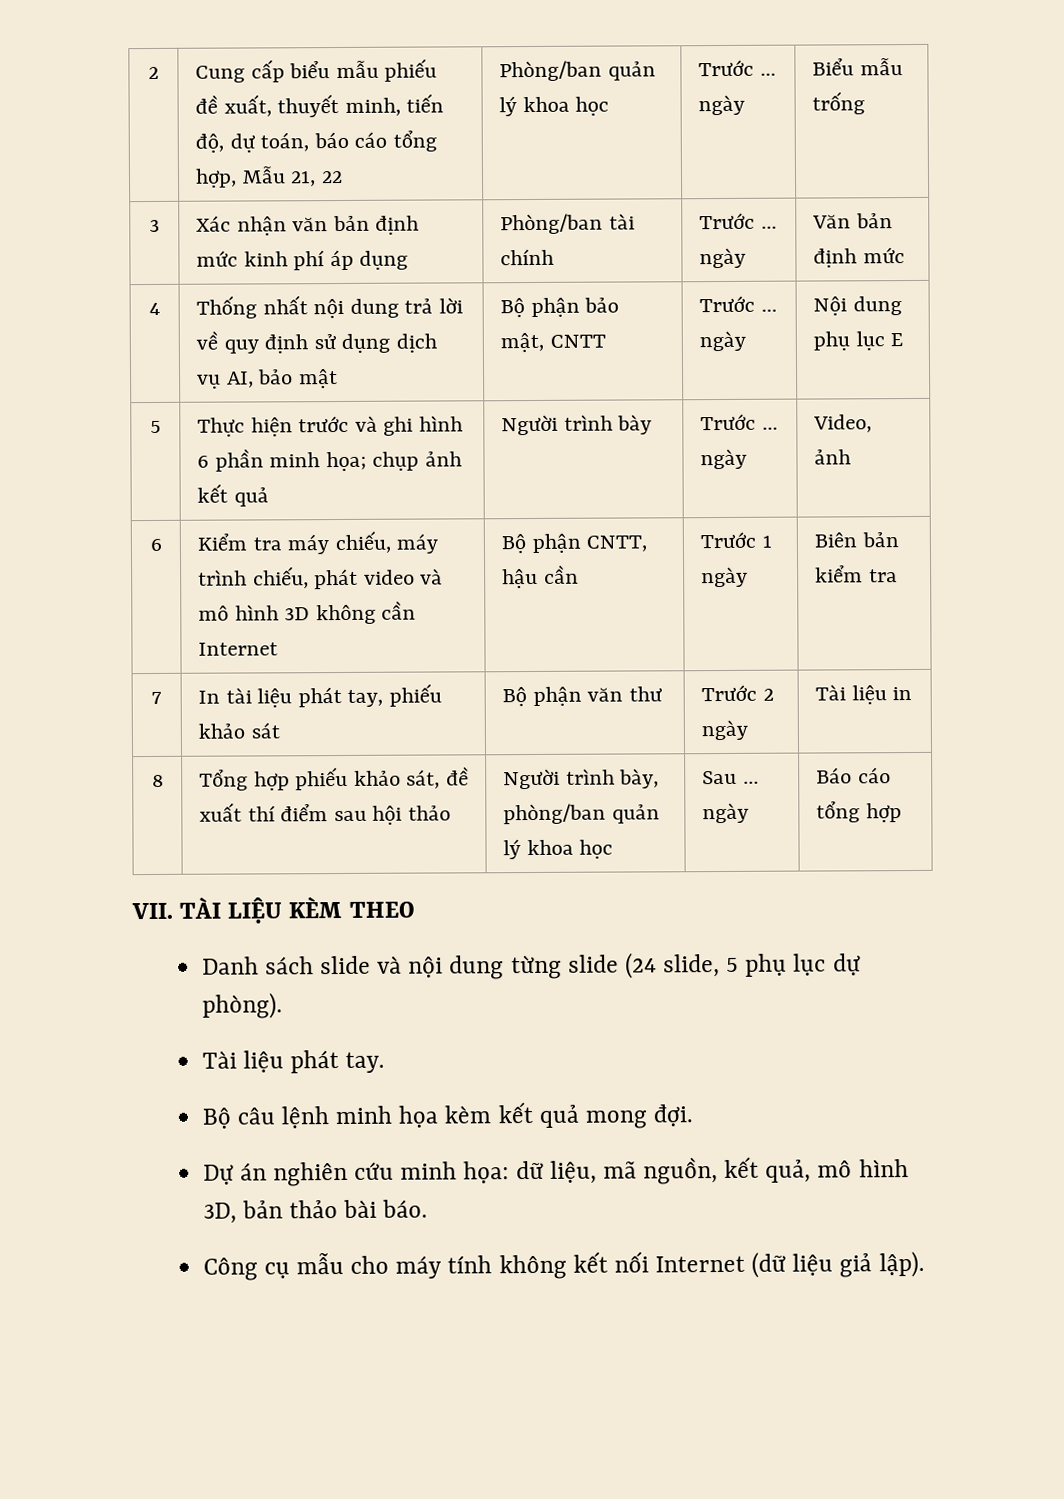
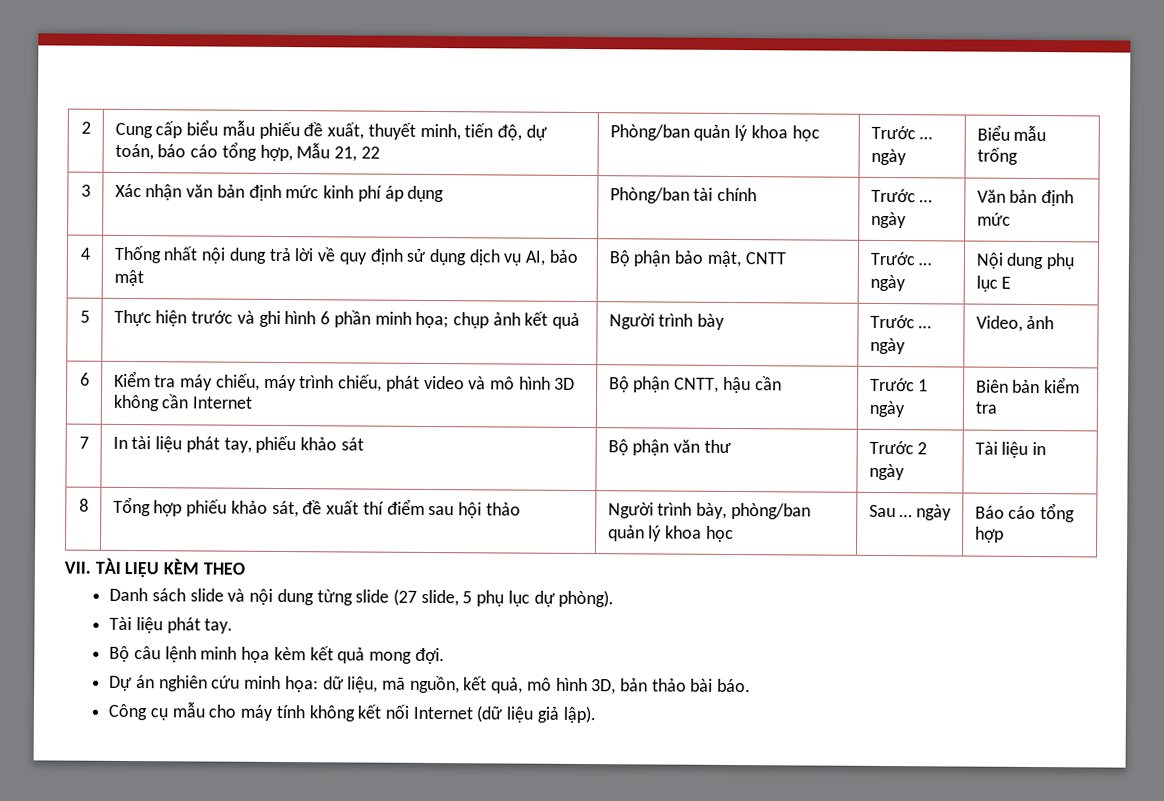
- Danh sách slide và nội dung từng slide (24 slide, 5 phụ lục dự phòng).
+ Danh sách slide và nội dung từng slide (27 slide, 5 phụ lục dự phòng).

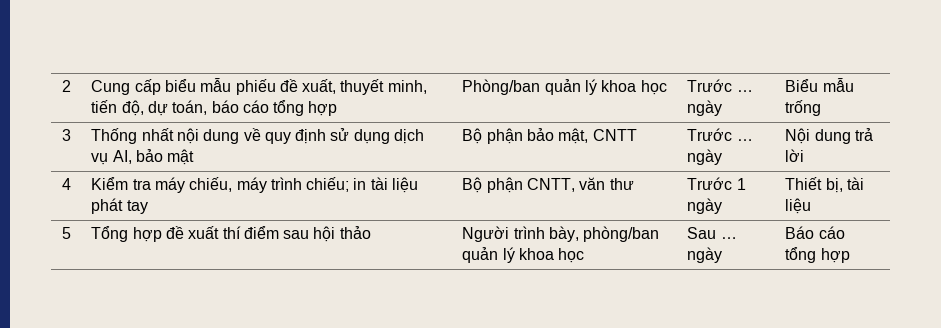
- 2 | Cung cấp biểu mẫu phiếu đề xuất, thuyết minh, tiến độ, dự toán, báo cáo tổng hợp, Mẫu 21, 22 | Phòng/ban quản lý khoa học | Trước … ngày | Biểu mẫu trống
+ 2 | Cung cấp biểu mẫu phiếu đề xuất, thuyết minh, tiến độ, dự toán, báo cáo tổng hợp | Phòng/ban quản lý khoa học | Trước … ngày | Biểu mẫu trống
- 3 | Xác nhận văn bản định mức kinh phí áp dụng | Phòng/ban tài chính | Trước … ngày | Văn bản định mức
- 4 | Thống nhất nội dung trả lời về quy định sử dụng dịch vụ AI, bảo mật | Bộ phận bảo mật, CNTT | Trước … ngày | Nội dung phụ lục E
- 5 | Thực hiện trước và ghi hình 6 phần minh họa; chụp ảnh kết quả | Người trình bày | Trước … ngày | Video, ảnh
- 6 | Kiểm tra máy chiếu, máy trình chiếu, phát video và mô hình 3D không cần Internet | Bộ phận CNTT, hậu cần | Trước 1 ngày | Biên bản kiểm tra
- 7 | In tài liệu phát tay, phiếu khảo sát | Bộ phận văn thư | Trước 2 ngày | Tài liệu in
- 8 | Tổng hợp phiếu khảo sát, đề xuất thí điểm sau hội thảo | Người trình bày, phòng/ban quản lý khoa học | Sau … ngày | Báo cáo tổng hợp
+ 3 | Thống nhất nội dung về quy định sử dụng dịch vụ AI, bảo mật | Bộ phận bảo mật, CNTT | Trước … ngày | Nội dung trả lời
+ 4 | Kiểm tra máy chiếu, máy trình chiếu; in tài liệu phát tay | Bộ phận CNTT, văn thư | Trước 1 ngày | Thiết bị, tài liệu
+ 5 | Tổng hợp đề xuất thí điểm sau hội thảo | Người trình bày, phòng/ban quản lý khoa học | Sau … ngày | Báo cáo tổng hợp
- VII. TÀI LIỆU KÈM THEO
- Danh sách slide và nội dung từng slide (27 slide, 5 phụ lục dự phòng).
- Tài liệu phát tay.
- Bộ câu lệnh minh họa kèm kết quả mong đợi.
- Dự án nghiên cứu minh họa: dữ liệu, mã nguồn, kết quả, mô hình 3D, bản thảo bài báo.
- Công cụ mẫu cho máy tính không kết nối Internet (dữ liệu giả lập).

